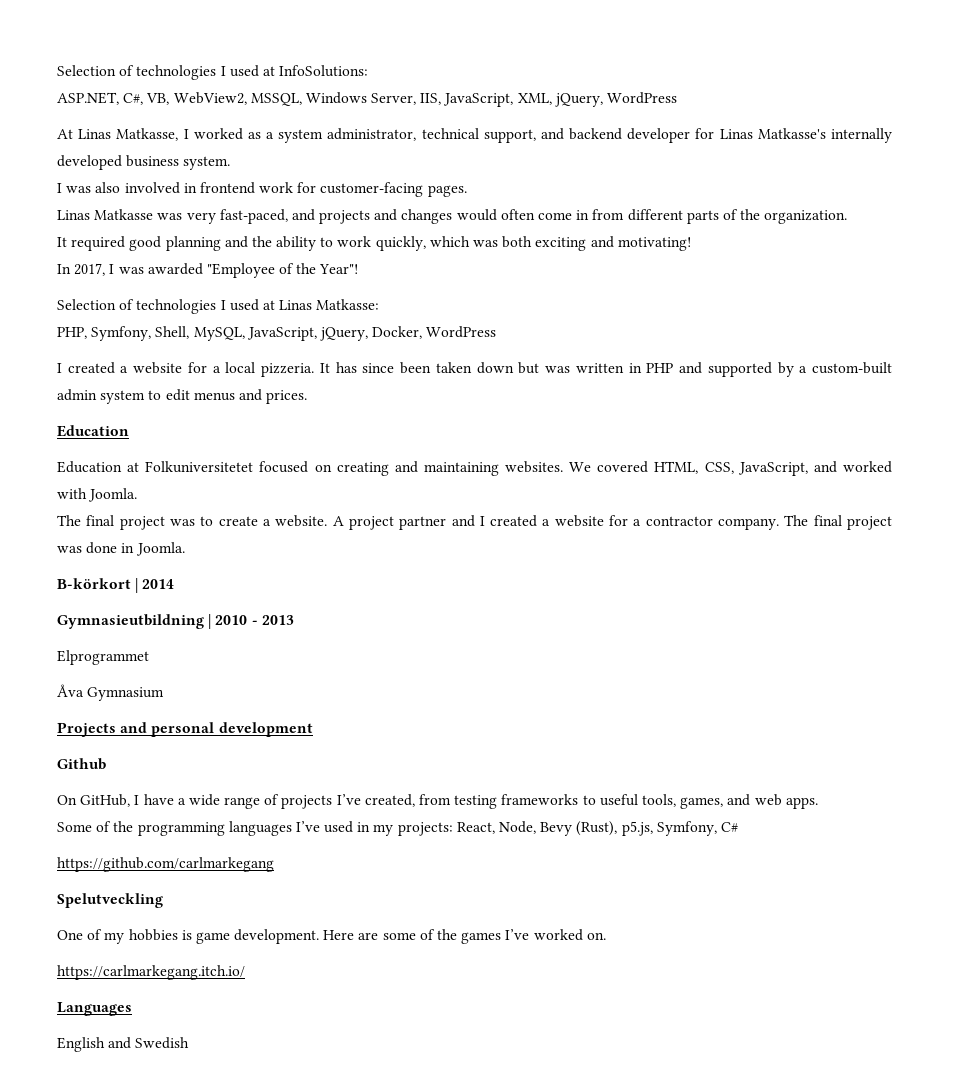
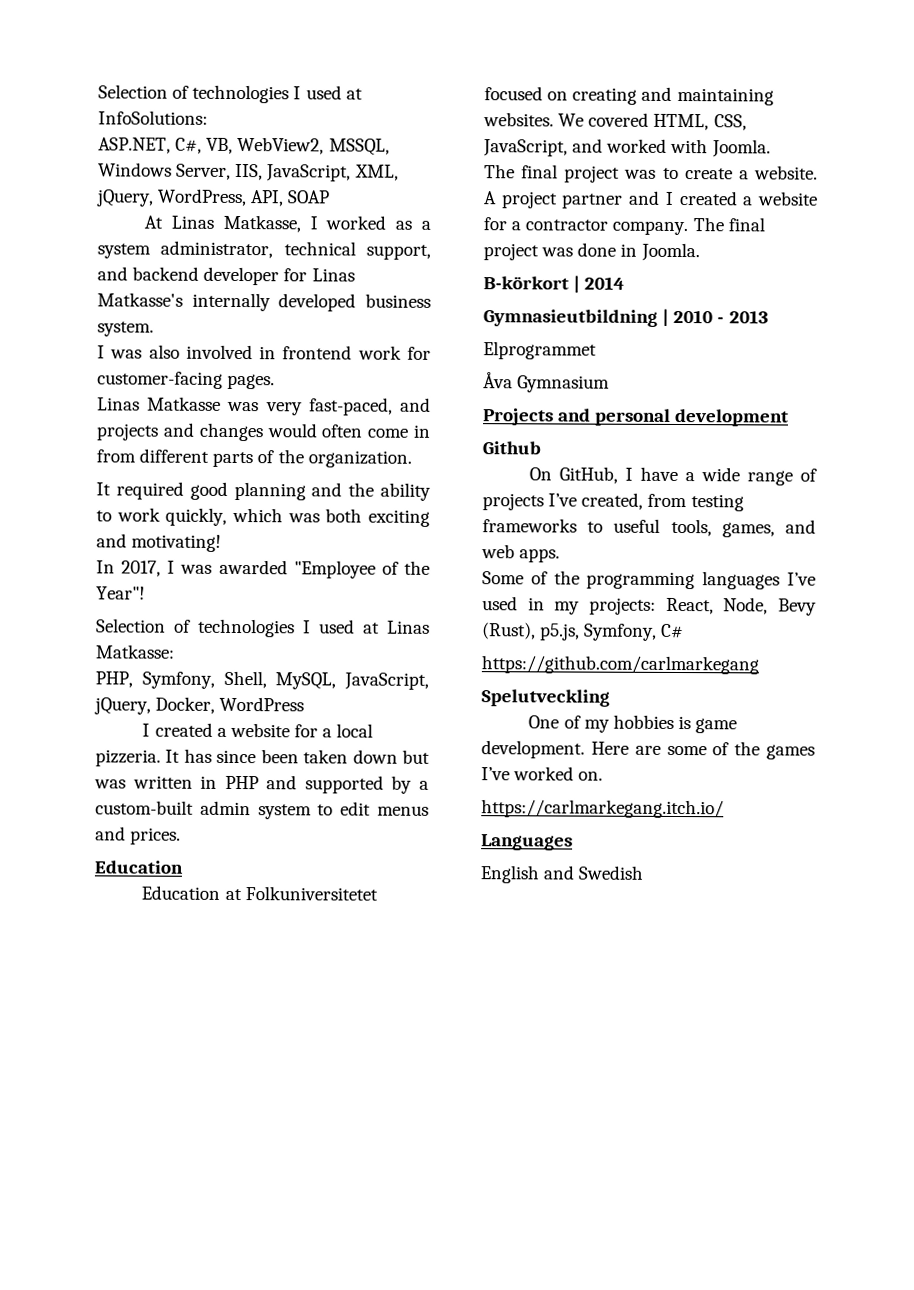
- ASP.NET, C#, VB, WebView2, MSSQL, Windows Server, IIS, JavaScript, XML, jQuery, WordPress
+ ASP.NET, C#, VB, WebView2, MSSQL, Windows Server, IIS, JavaScript, XML, jQuery, WordPress, API, SOAP

